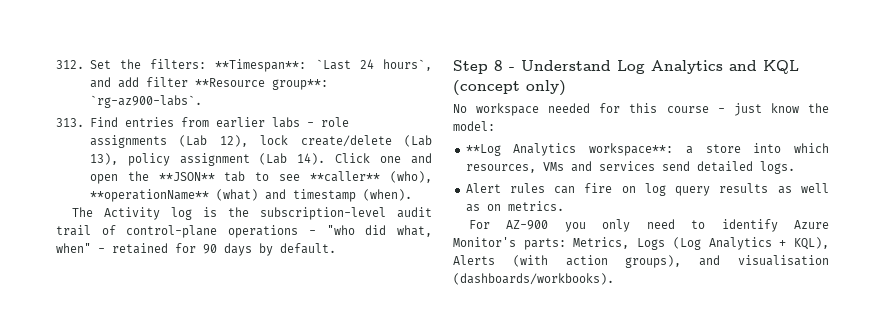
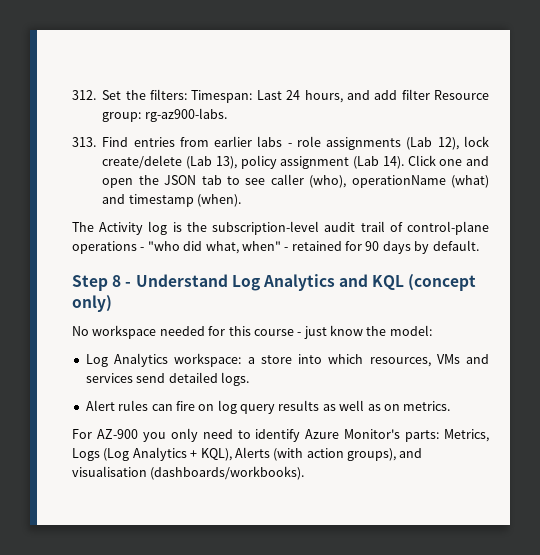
- 312. Set the filters: **Timespan**: `Last 24 hours`, and add filter **Resource group**: `rg-az900-labs`.
+ 312. Set the filters: Timespan: Last 24 hours, and add filter Resource group: rg-az900-labs.
- Click one and open the **JSON** tab to see **caller** (who), **operationName** (what) and timestamp (when).
+ Click one and open the JSON tab to see caller (who), operationName (what) and timestamp (when).
- **Log Analytics workspace**: a store into which resources, VMs and services send detailed logs.
+ Log Analytics workspace: a store into which resources, VMs and services send detailed logs.

